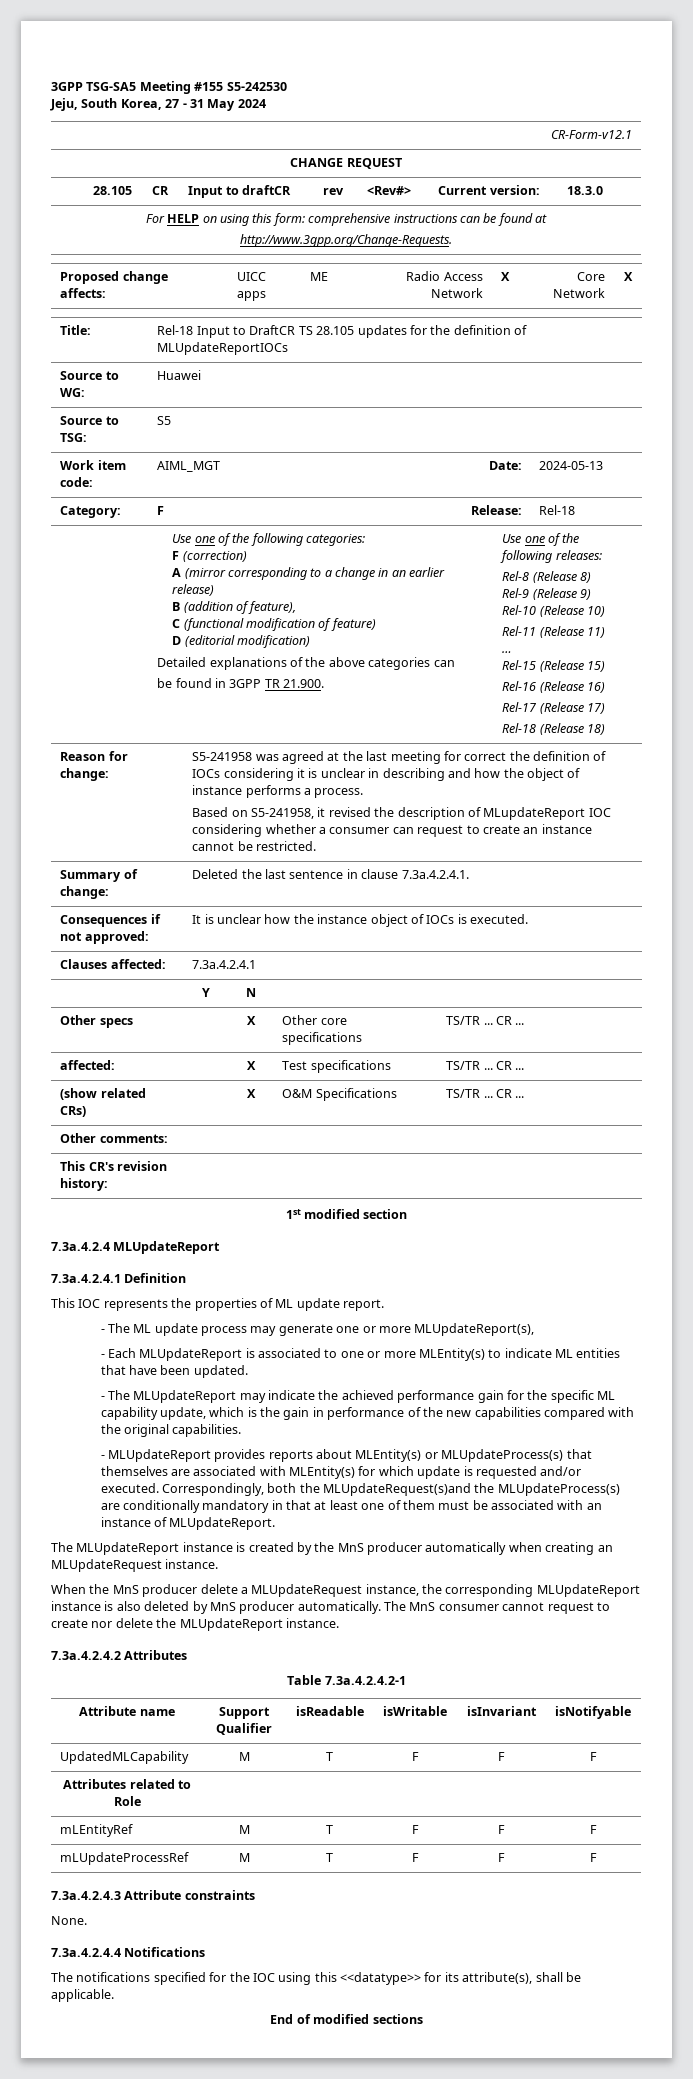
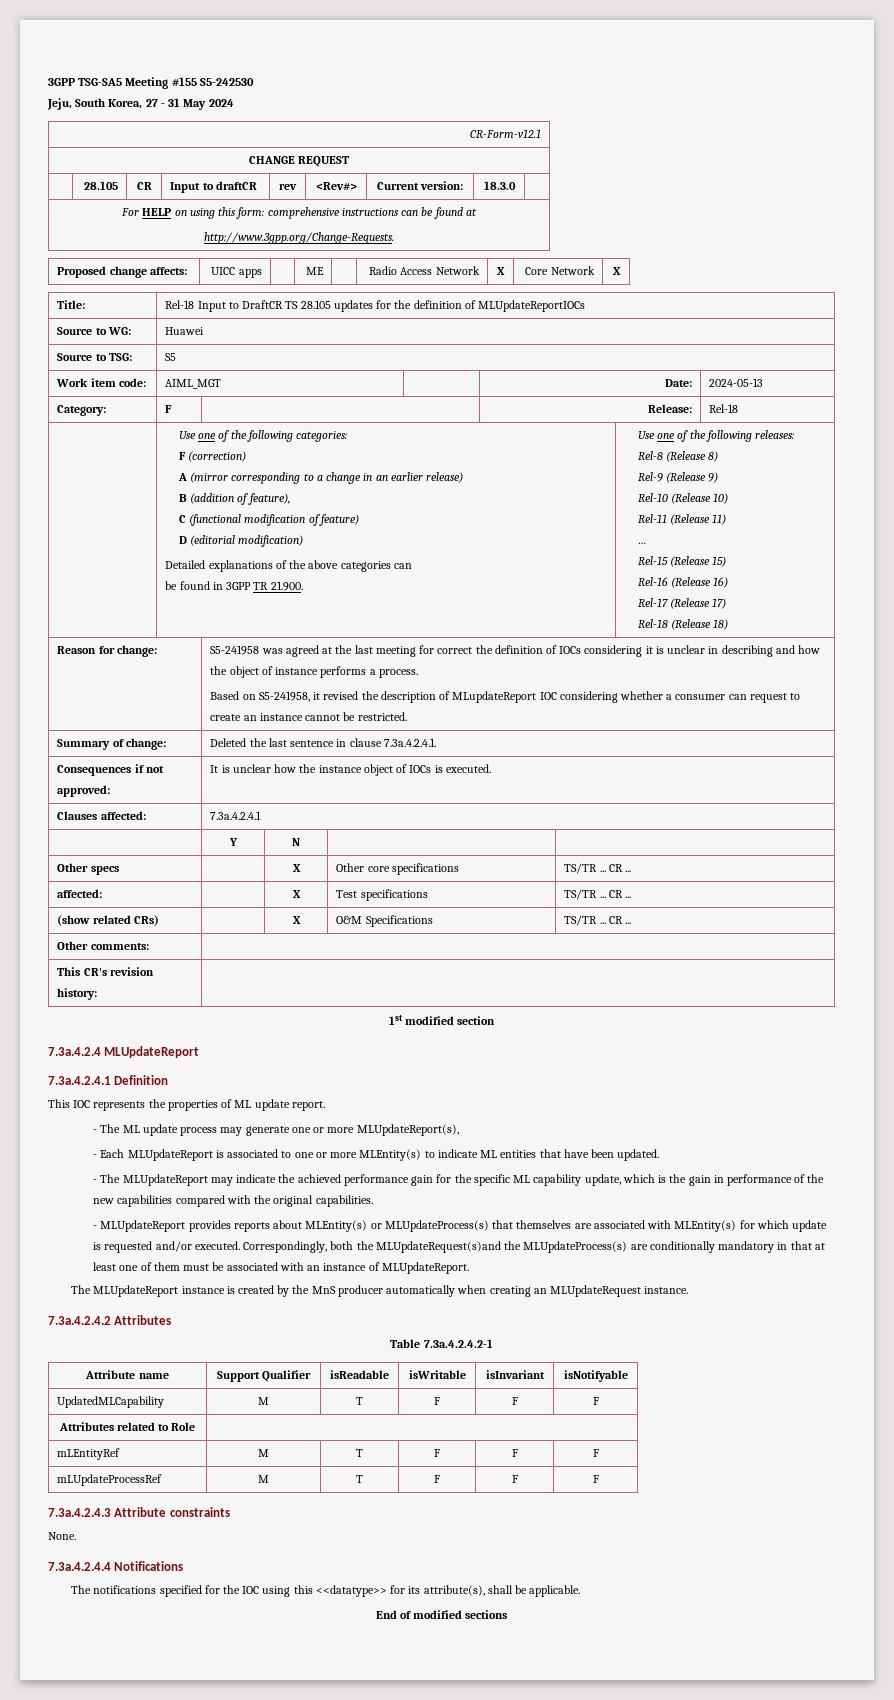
- When the MnS producer delete a MLUpdateRequest instance, the corresponding MLUpdateReport instance is also deleted by MnS producer automatically. The MnS consumer cannot request to create nor delete the MLUpdateReport instance.

